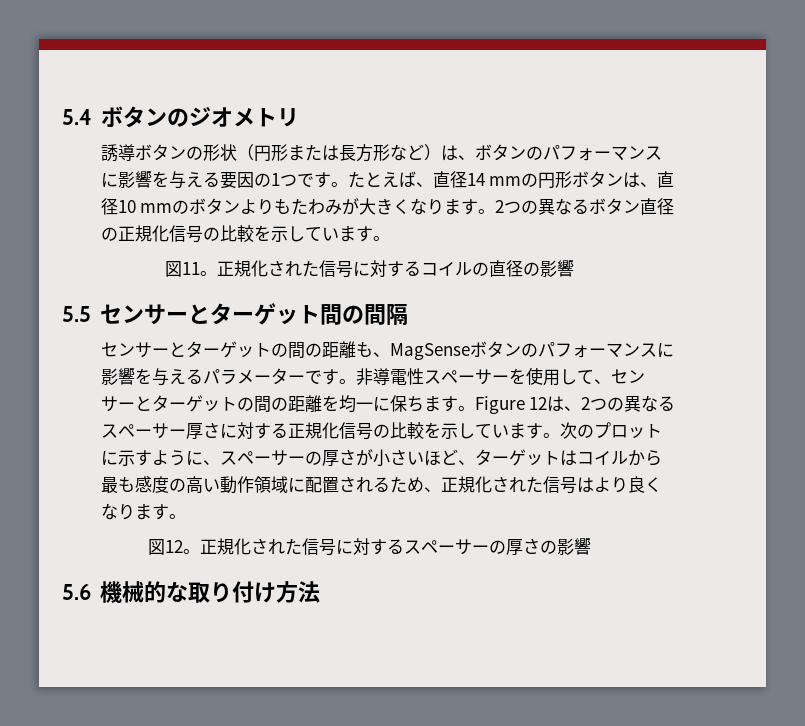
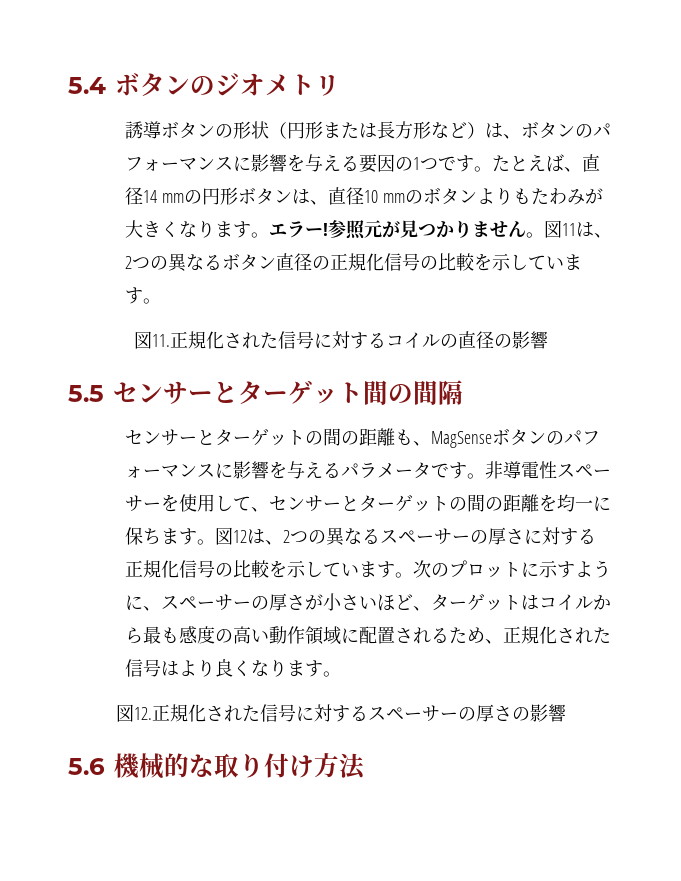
- 2つの異なるボタン直径の正規化信号の比較を示しています。
+ エラー!参照元が見つかりません。図11は、2つの異なるボタン直径の正規化信号の比較を示しています。
- 図11。正規化された信号に対するコイルの直径の影響
+ 図11.正規化された信号に対するコイルの直径の影響
- センサーとターゲットの間の距離も、MagSenseボタンのパフォーマンスに影響を与えるパラメーターです。
+ センサーとターゲットの間の距離も、MagSenseボタンのパフォーマンスに影響を与えるパラメータです。
- Figure 12は、2つの異なるスペーサー厚さに対する正規化信号の比較を示しています。
+ 図12は、2つの異なるスペーサーの厚さに対する正規化信号の比較を示しています。
- 図12。正規化された信号に対するスペーサーの厚さの影響
+ 図12.正規化された信号に対するスペーサーの厚さの影響

